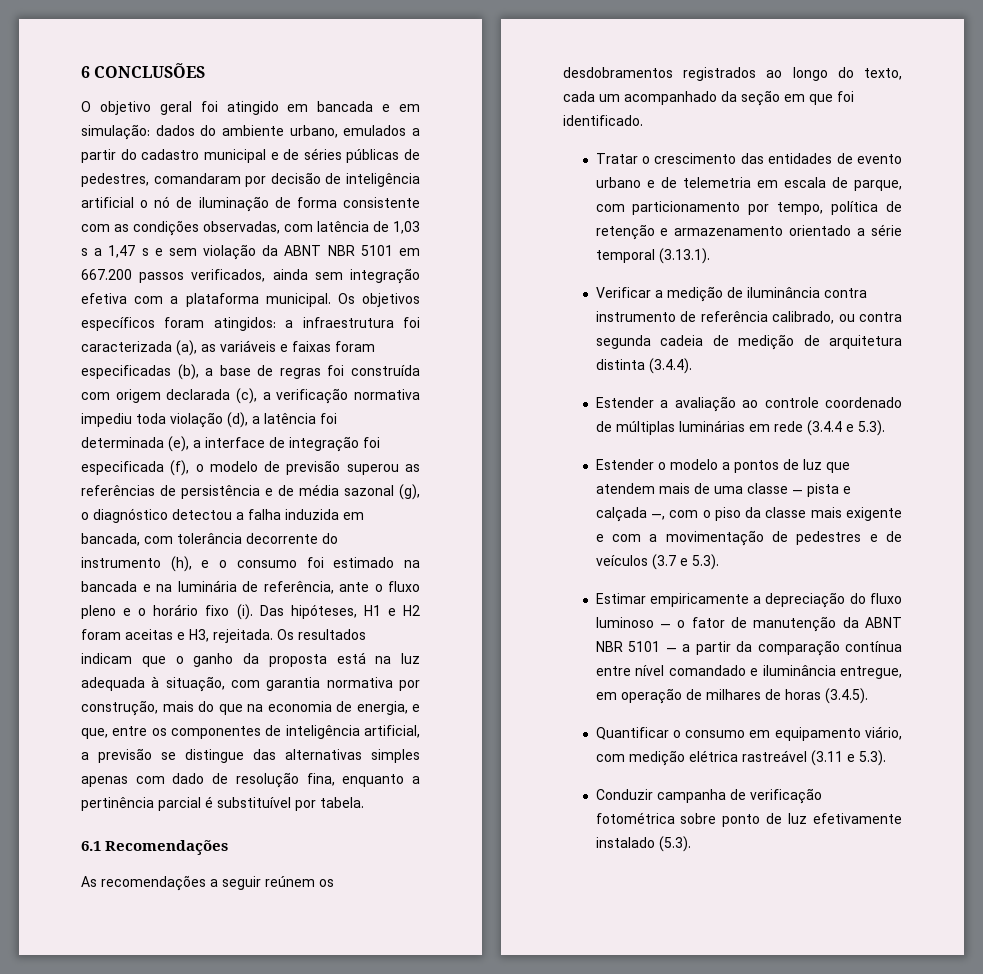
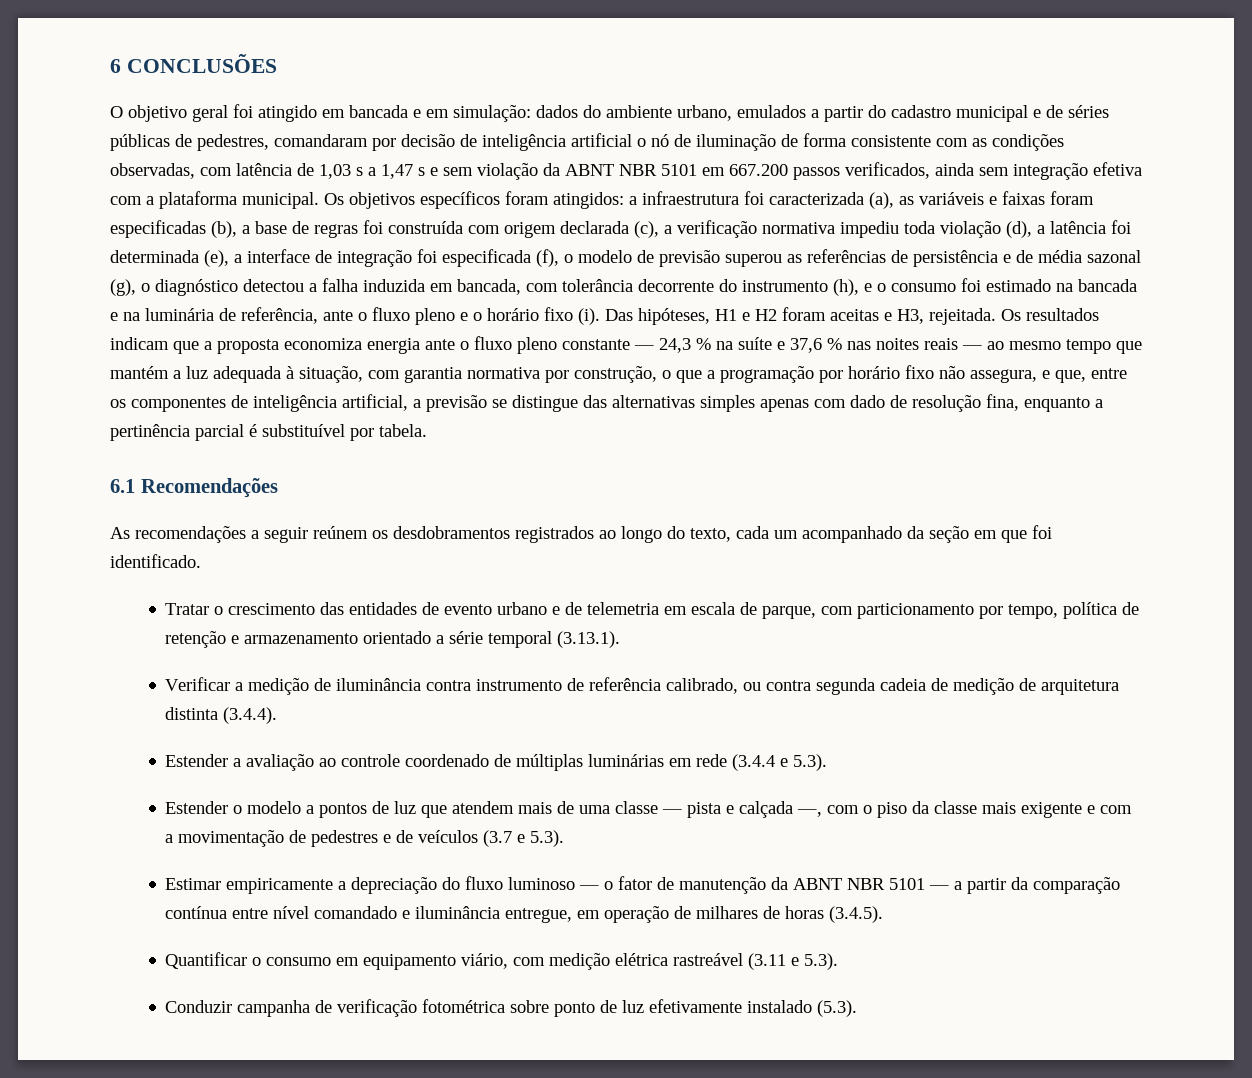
- Os resultados indicam que o ganho da proposta está na luz adequada à situação, com garantia normativa por construção, mais do que na economia de energia, e que, entre os componentes de inteligência artificial, a previsão se distingue das alternativas simples apenas com dado de resolução fina, enquanto a pertinência parcial é substituível por tabela.
+ Os resultados indicam que a proposta economiza energia ante o fluxo pleno constante — 24,3 % na suíte e 37,6 % nas noites reais — ao mesmo tempo que mantém a luz adequada à situação, com garantia normativa por construção, o que a programação por horário fixo não assegura, e que, entre os componentes de inteligência artificial, a previsão se distingue das alternativas simples apenas com dado de resolução fina, enquanto a pertinência parcial é substituível por tabela.

